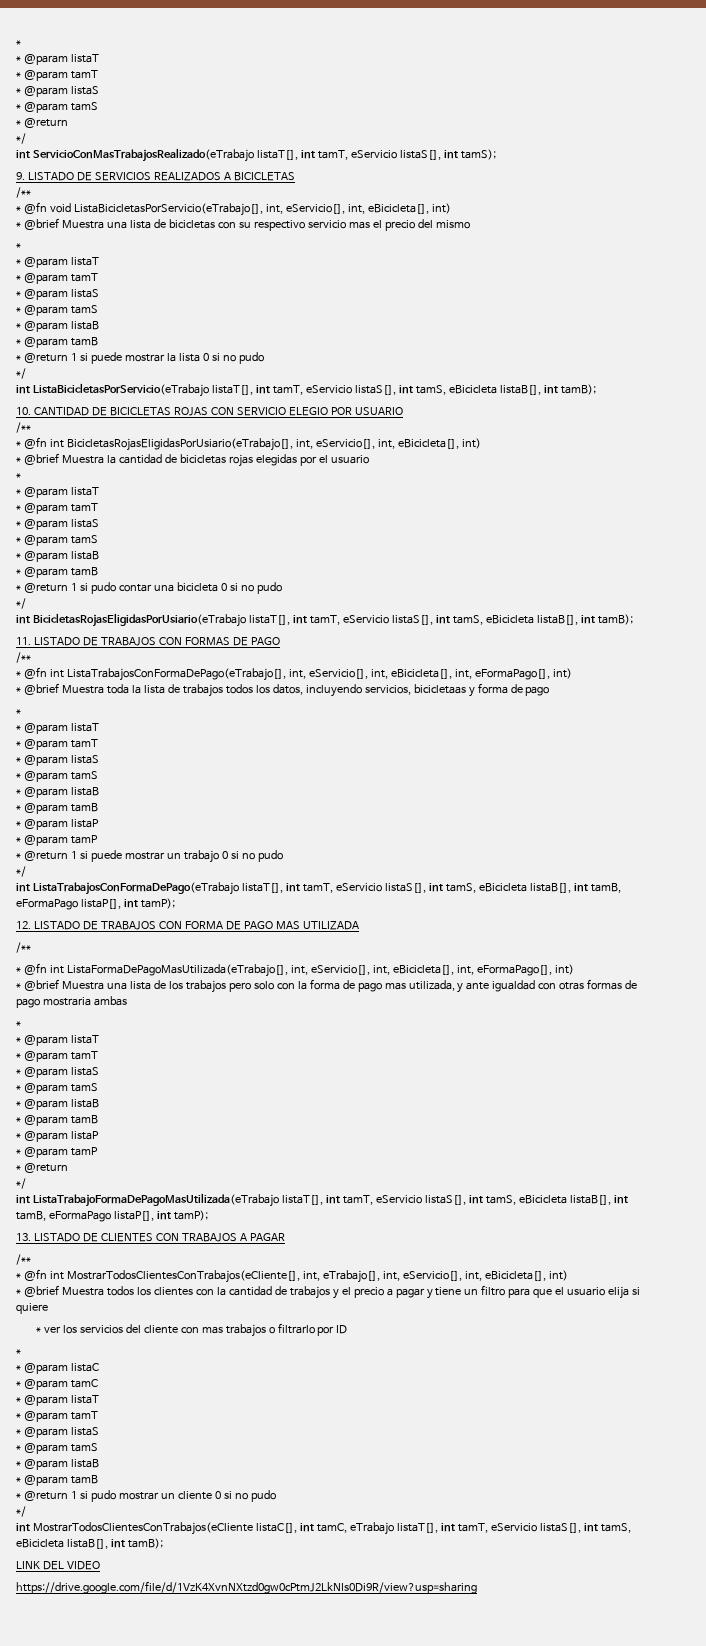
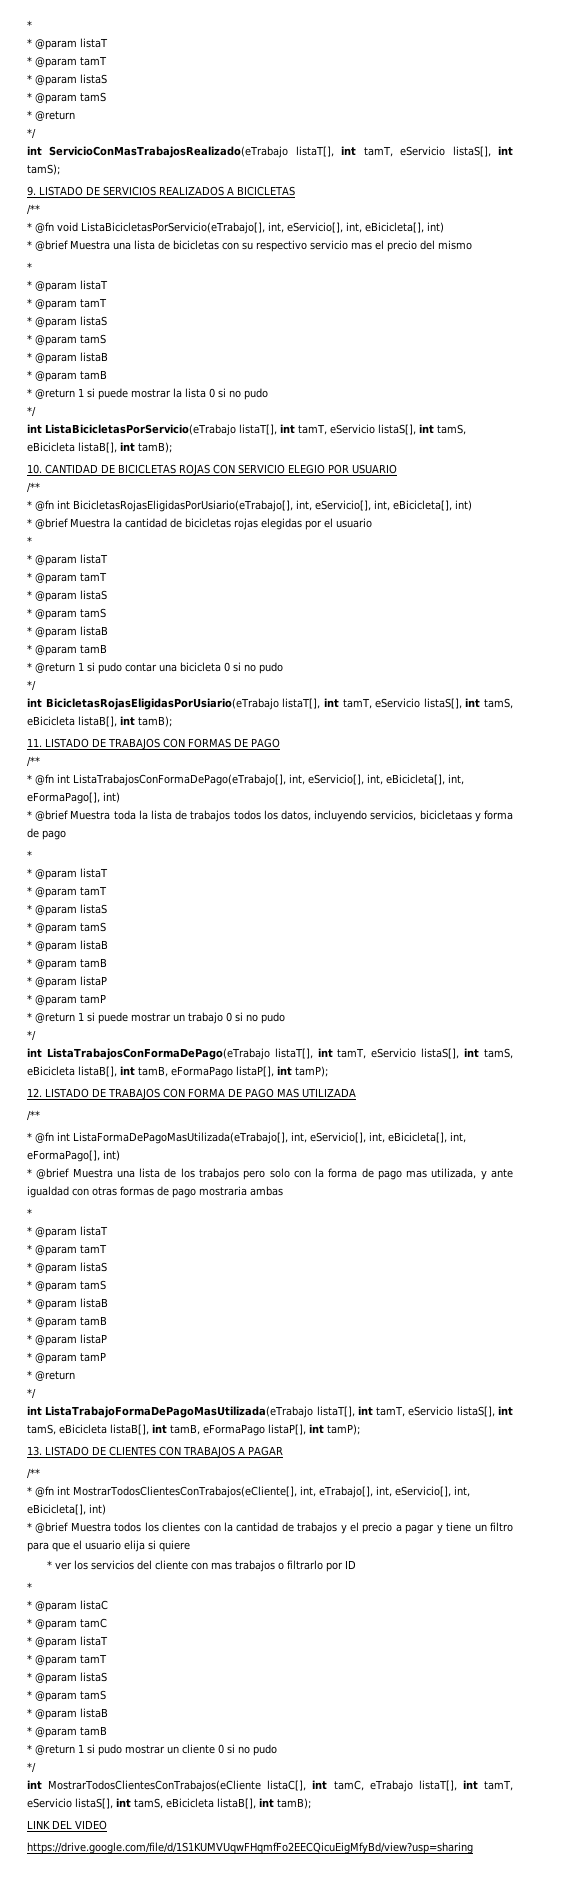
- https://drive.google.com/file/d/1VzK4XvnNXtzd0gw0cPtmJ2LkNIs0Di9R/view?usp=sharing
+ https://drive.google.com/file/d/1S1KUMVUqwFHqmfFo2EECQicuEigMfyBd/view?usp=sharing

